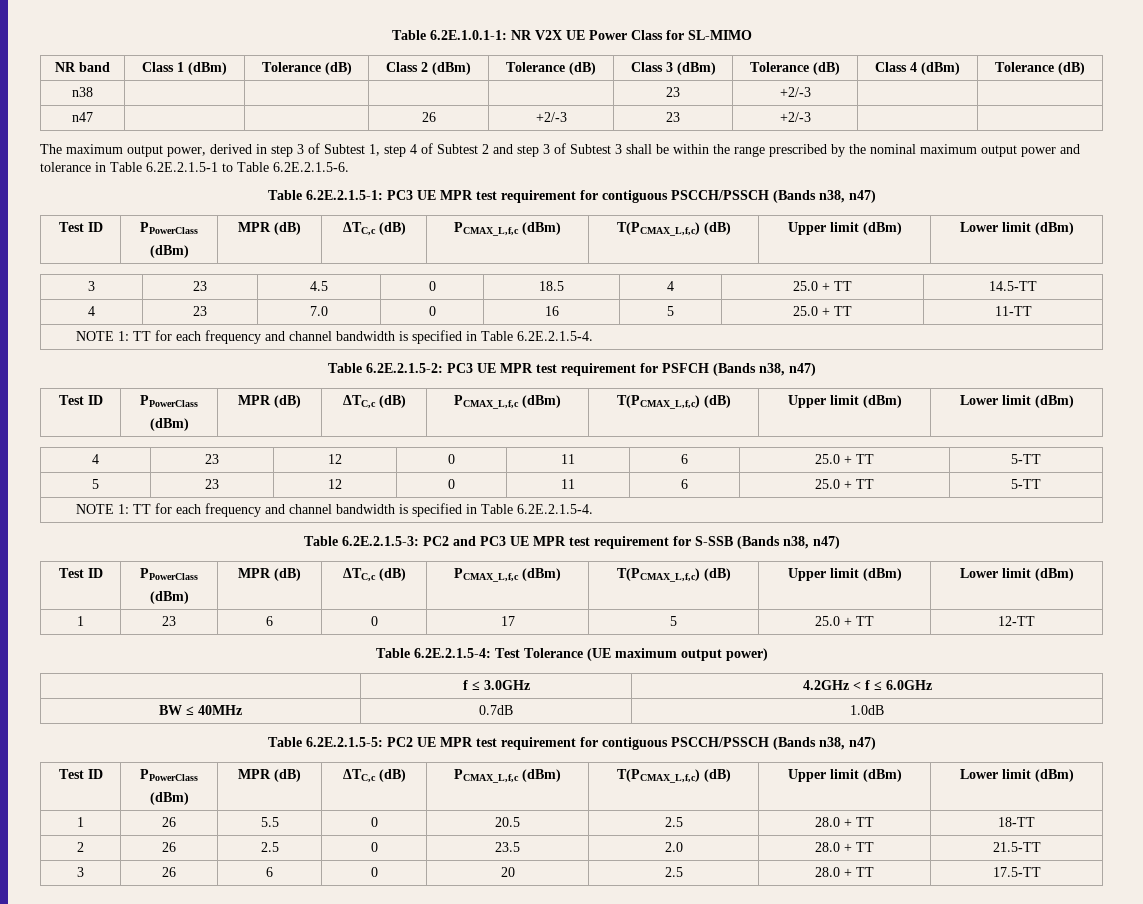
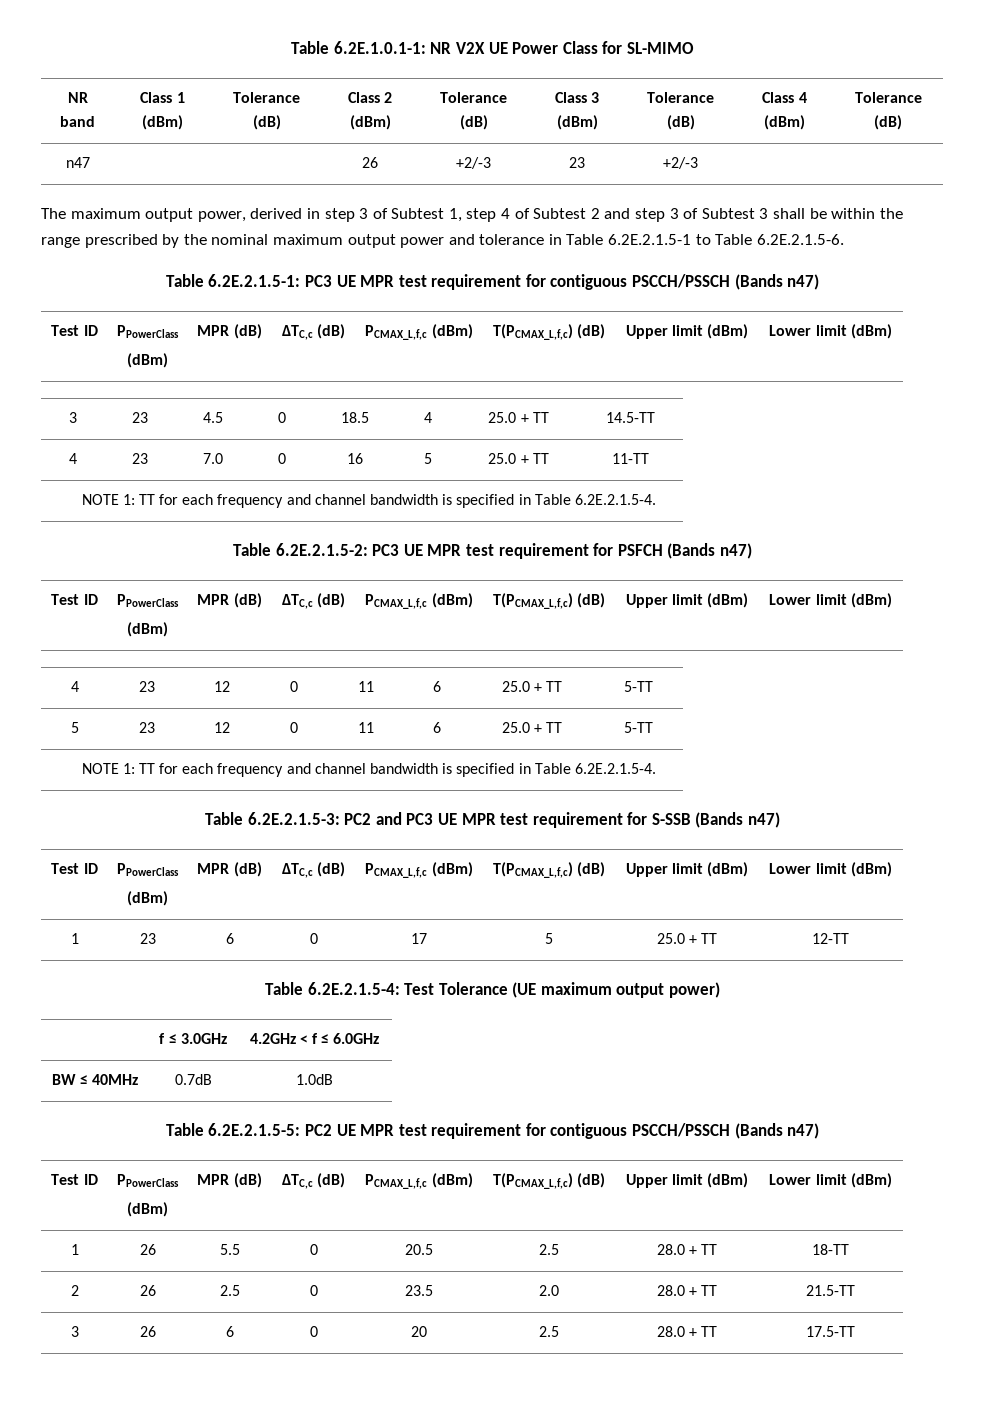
- n38 | | | | | 23 | +2/-3 | |
- Table 6.2E.2.1.5-1: PC3 UE MPR test requirement for contiguous PSCCH/PSSCH (Bands n38, n47)
+ Table 6.2E.2.1.5-1: PC3 UE MPR test requirement for contiguous PSCCH/PSSCH (Bands n47)
- Table 6.2E.2.1.5-2: PC3 UE MPR test requirement for PSFCH (Bands n38, n47)
+ Table 6.2E.2.1.5-2: PC3 UE MPR test requirement for PSFCH (Bands n47)
- Table 6.2E.2.1.5-3: PC2 and PC3 UE MPR test requirement for S-SSB (Bands n38, n47)
+ Table 6.2E.2.1.5-3: PC2 and PC3 UE MPR test requirement for S-SSB (Bands n47)
- Table 6.2E.2.1.5-5: PC2 UE MPR test requirement for contiguous PSCCH/PSSCH (Bands n38, n47)
+ Table 6.2E.2.1.5-5: PC2 UE MPR test requirement for contiguous PSCCH/PSSCH (Bands n47)

